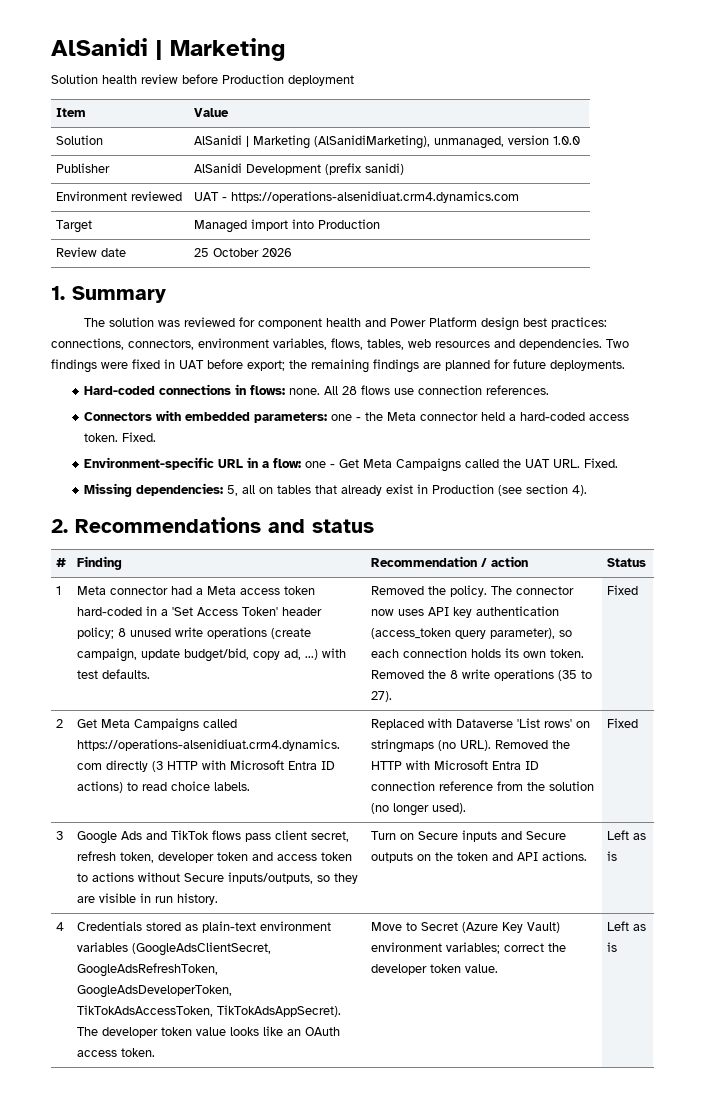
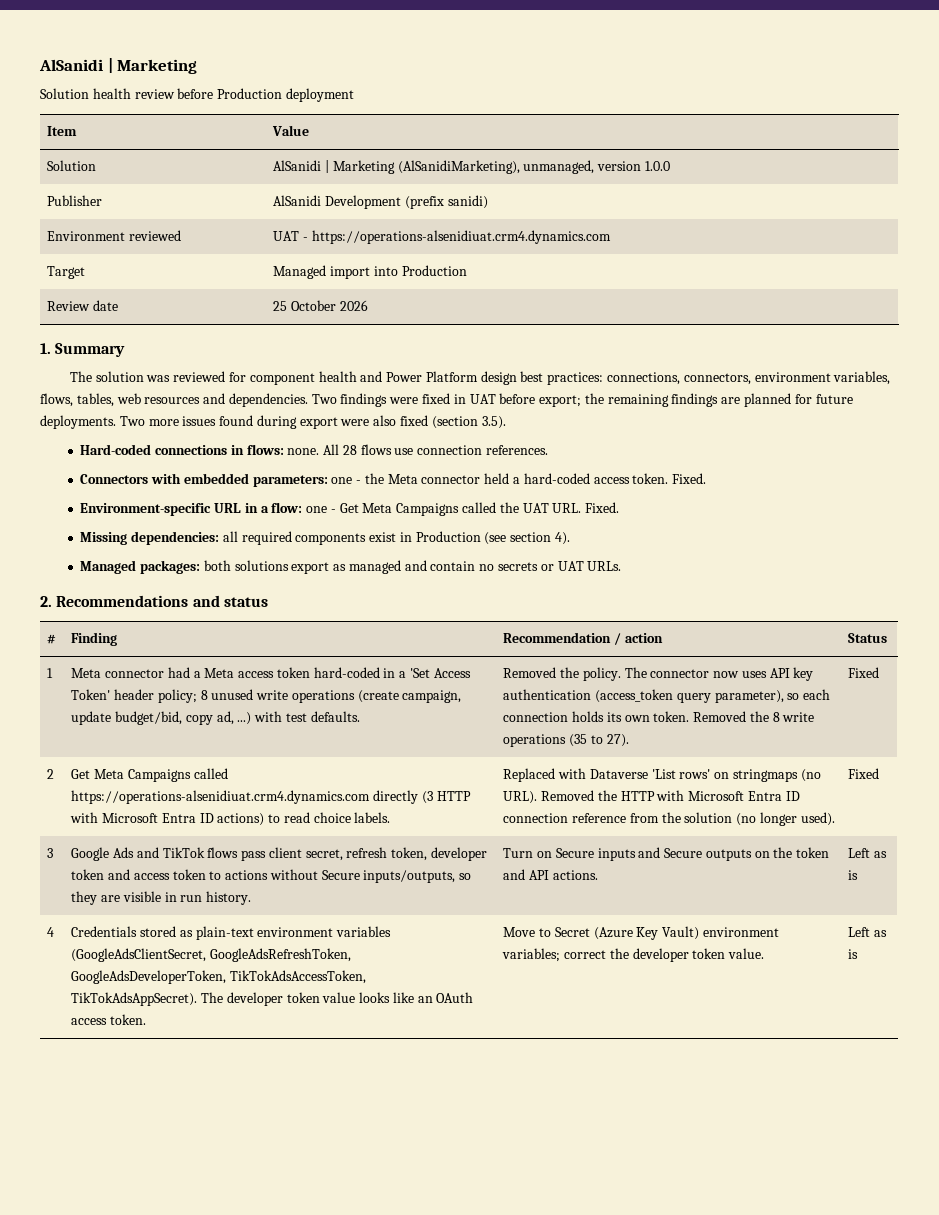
+ Two more issues found during export were also fixed (section 3.5).
- Missing dependencies: 5, all on tables that already exist in Production (see section 4).
+ Missing dependencies: all required components exist in Production (see section 4).
+ Managed packages: both solutions export as managed and contain no secrets or UAT URLs.

